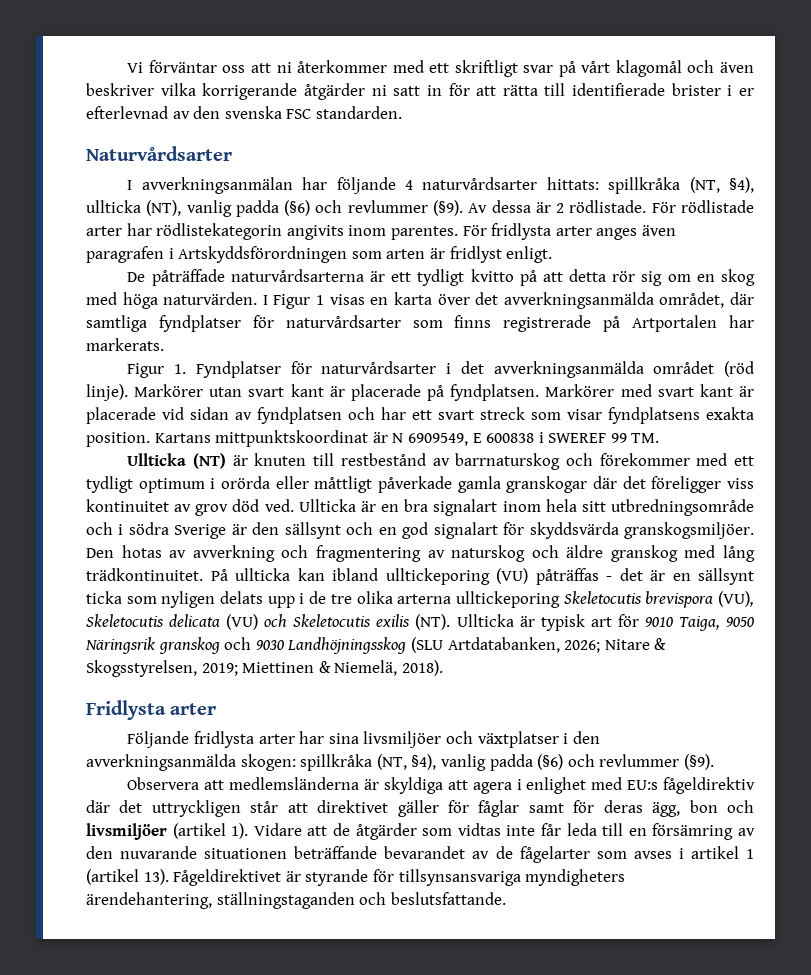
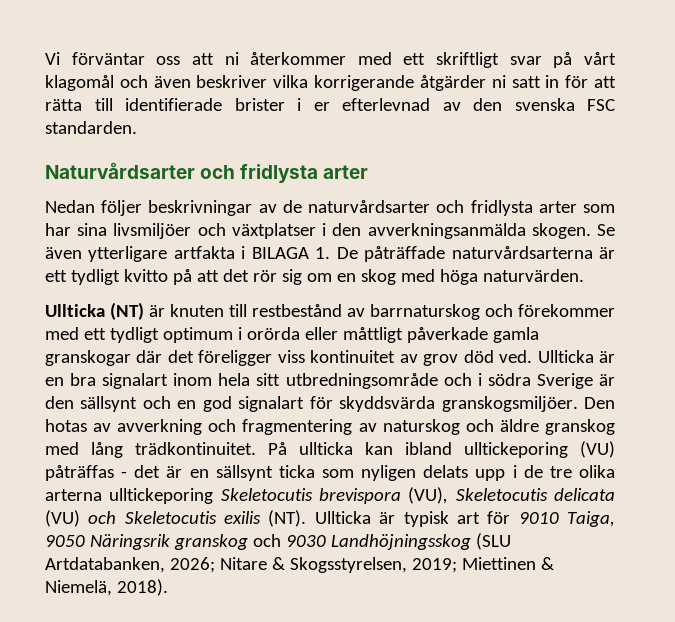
- Naturvårdsarter
- I avverkningsanmälan har följande 4 naturvårdsarter hittats: spillkråka (NT, §4), ullticka (NT), vanlig padda (§6) och revlummer (§9). Av dessa är 2 rödlistade. För rödlistade arter har rödlistekategorin angivits inom parentes. För fridlysta arter anges även paragrafen i Artskyddsförordningen som arten är fridlyst enligt.
- De påträffade naturvårdsarterna är ett tydligt kvitto på att detta rör sig om en skog med höga naturvärden. I Figur 1 visas en karta över det avverkningsanmälda området, där samtliga fyndplatser för naturvårdsarter som finns registrerade på Artportalen har markerats.
- Figur 1. Fyndplatser för naturvårdsarter i det avverkningsanmälda området (röd linje). Markörer utan svart kant är placerade på fyndplatsen. Markörer med svart kant är placerade vid sidan av fyndplatsen och har ett svart streck som visar fyndplatsens exakta position. Kartans mittpunktskoordinat är N 6909549, E 600838 i SWEREF 99 TM.
+ Naturvårdsarter och fridlysta arter
+ Nedan följer beskrivningar av de naturvårdsarter och fridlysta arter som har sina livsmiljöer och växtplatser i den avverkningsanmälda skogen. Se även ytterligare artfakta i BILAGA 1. De påträffade naturvårdsarterna är ett tydligt kvitto på att det rör sig om en skog med höga naturvärden.
- Fridlysta arter
- Följande fridlysta arter har sina livsmiljöer och växtplatser i den avverkningsanmälda skogen: spillkråka (NT, §4), vanlig padda (§6) och revlummer (§9).
- Observera att medlemsländerna är skyldiga att agera i enlighet med EU:s fågeldirektiv där det uttryckligen står att direktivet gäller för fåglar samt för deras ägg, bon och livsmiljöer (artikel 1). Vidare att de åtgärder som vidtas inte får leda till en försämring av den nuvarande situationen beträffande bevarandet av de fågelarter som avses i artikel 1 (artikel 13). Fågeldirektivet är styrande för tillsynsansvariga myndigheters ärendehantering, ställningstaganden och beslutsfattande.

